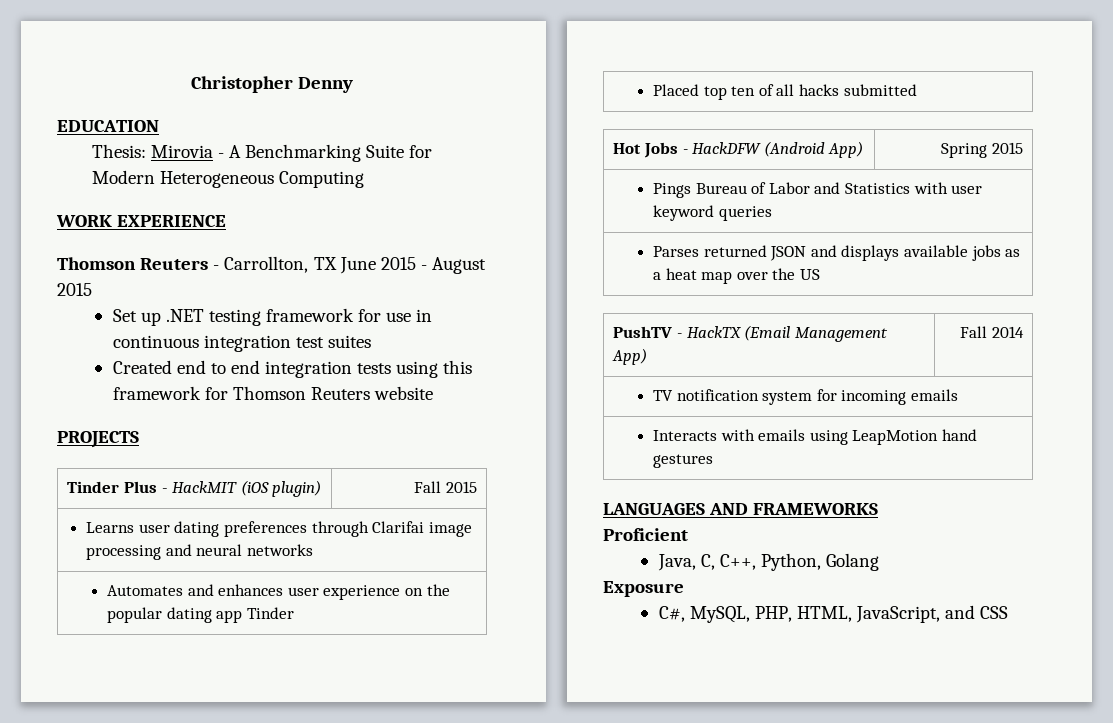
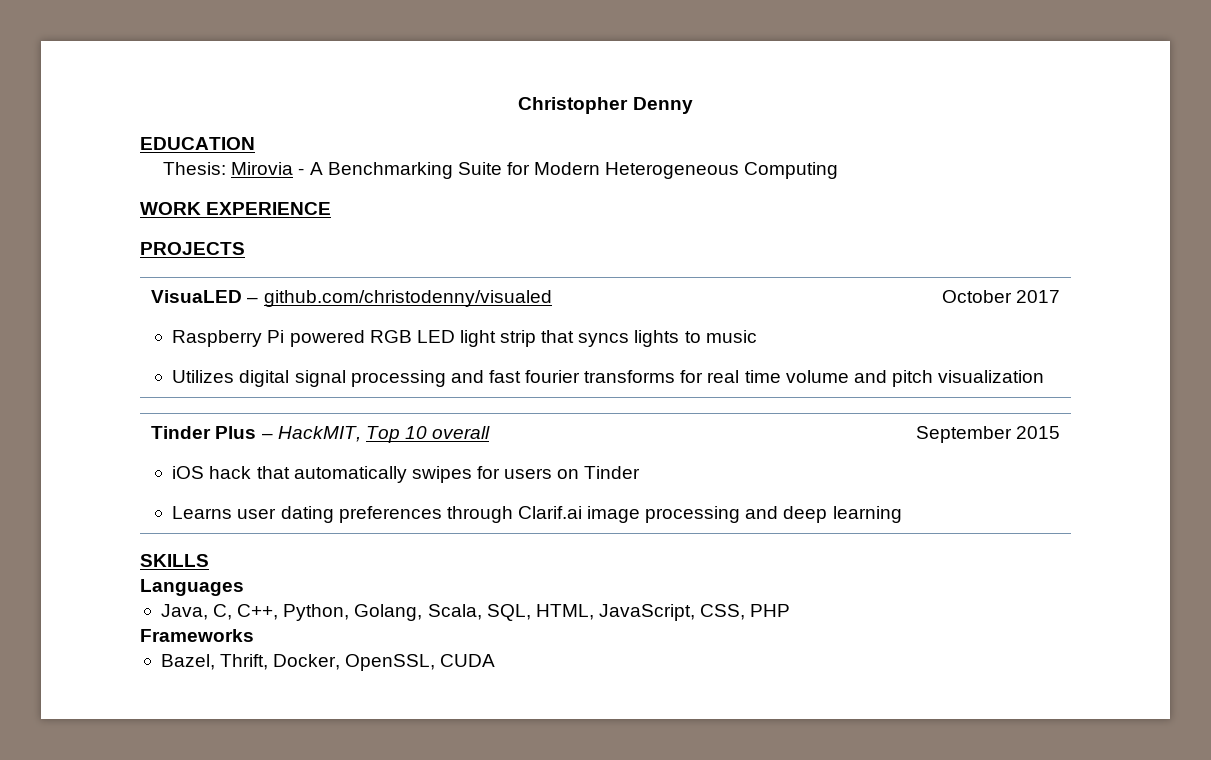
- Thomson Reuters - Carrollton, TX June 2015 - August 2015
- Set up .NET testing framework for use in continuous integration test suites
- Created end to end integration tests using this framework for Thomson Reuters website
  PROJECTS
- Tinder Plus - HackMIT (iOS plugin) | Fall 2015
+ VisuaLED – github.com/christodenny/visualed | October 2017
+ Raspberry Pi powered RGB LED light strip that syncs lights to music
+ Utilizes digital signal processing and fast fourier transforms for real time volume and pitch visualization
+ Tinder Plus – HackMIT, Top 10 overall | September 2015
+ iOS hack that automatically swipes for users on Tinder
- Learns user dating preferences through Clarifai image processing and neural networks
- Automates and enhances user experience on the popular dating app Tinder
- Placed top ten of all hacks submitted
- Hot Jobs - HackDFW (Android App) | Spring 2015
- Pings Bureau of Labor and Statistics with user keyword queries
- Parses returned JSON and displays available jobs as a heat map over the US
- PushTV - HackTX (Email Management App) | Fall 2014
- TV notification system for incoming emails
- Interacts with emails using LeapMotion hand gestures
- LANGUAGES AND FRAMEWORKS
- Proficient
- Java, C, C++, Python, Golang
- Exposure
- C#, MySQL, PHP, HTML, JavaScript, and CSS
+ Learns user dating preferences through Clarif.ai image processing and deep learning
+ SKILLS
+ Languages
+ Java, C, C++, Python, Golang, Scala, SQL, HTML, JavaScript, CSS, PHP
+ Frameworks
+ Bazel, Thrift, Docker, OpenSSL, CUDA

